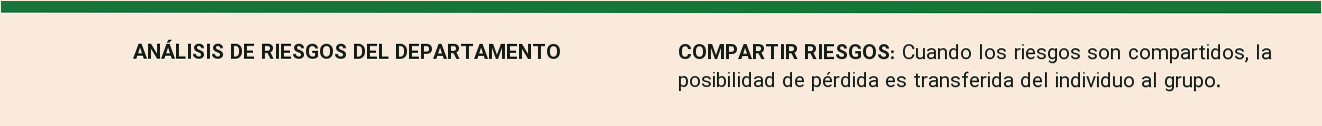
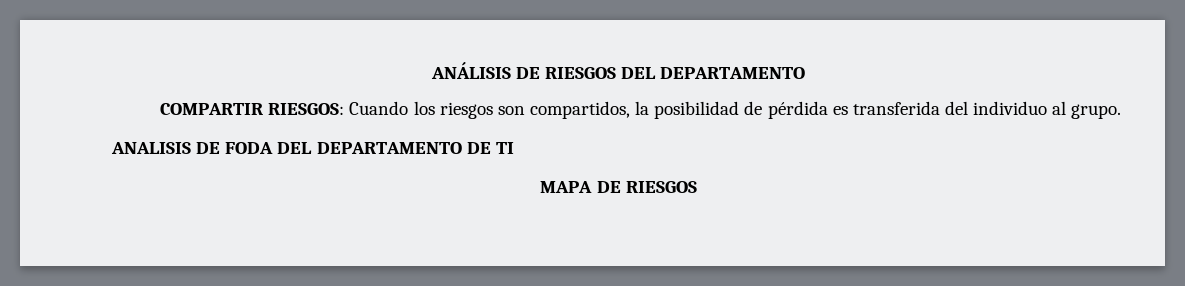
+ ANALISIS DE FODA DEL DEPARTAMENTO DE TI
+ MAPA DE RIESGOS

